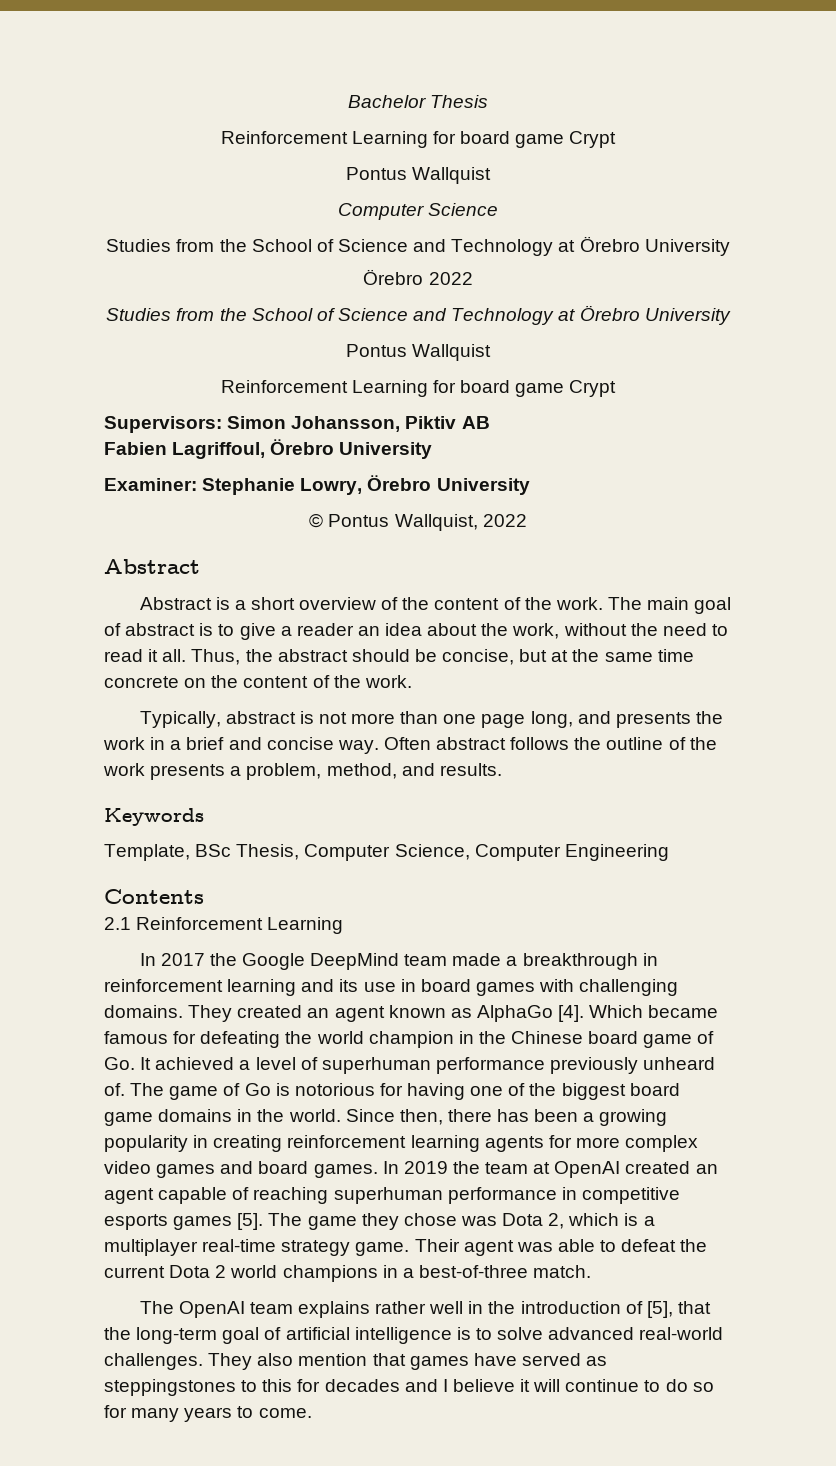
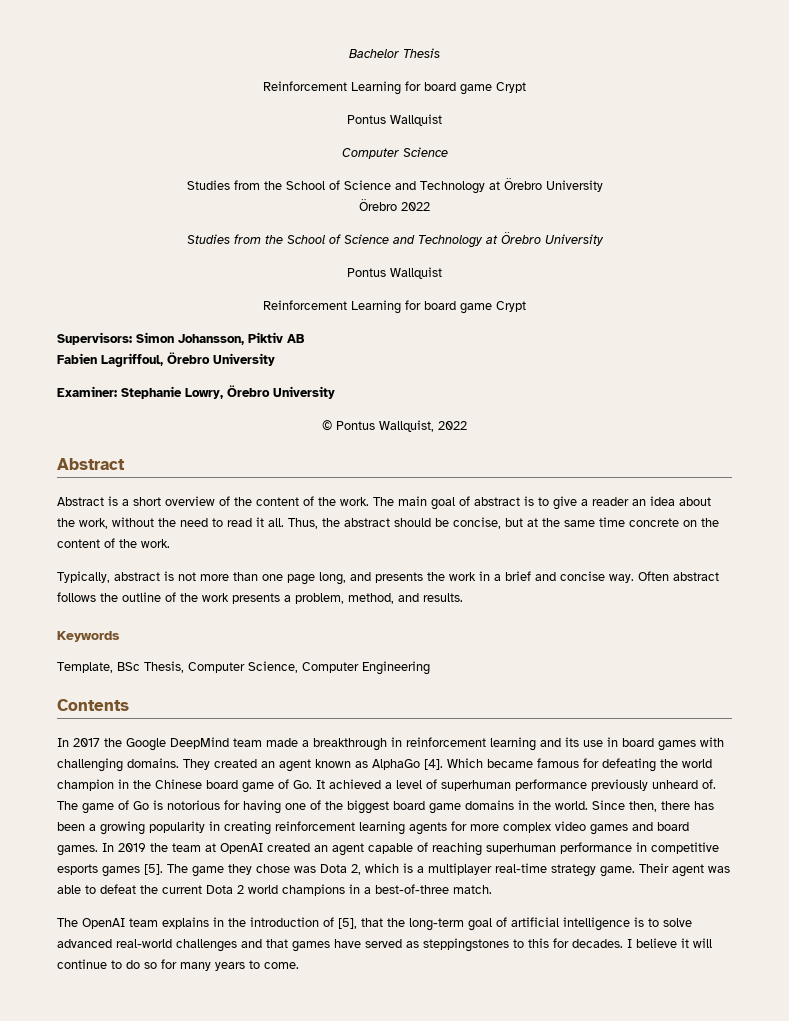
- 2.1 Reinforcement Learning
- The OpenAI team explains rather well in the introduction of [5], that the long-term goal of artificial intelligence is to solve advanced real-world challenges. They also mention that games have served as steppingstones to this for decades and I believe it will continue to do so for many years to come.
+ The OpenAI team explains in the introduction of [5], that the long-term goal of artificial intelligence is to solve advanced real-world challenges and that games have served as steppingstones to this for decades. I believe it will continue to do so for many years to come.

